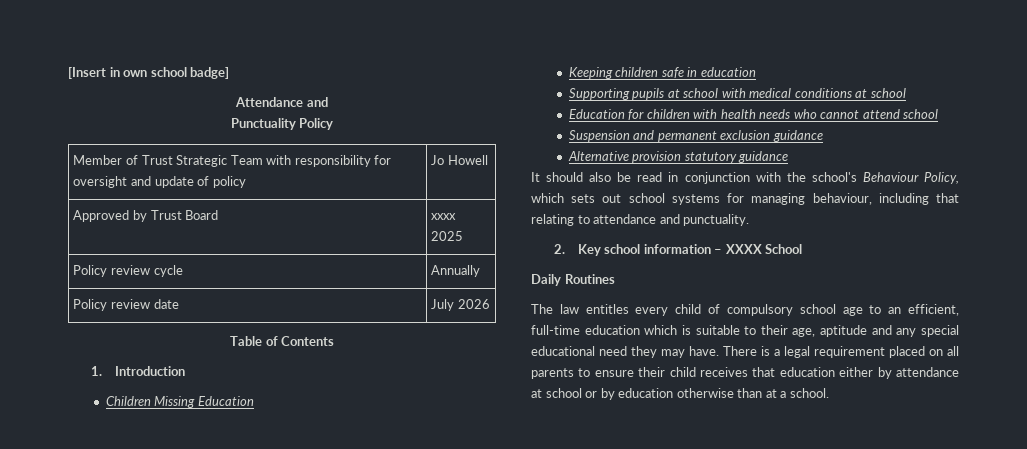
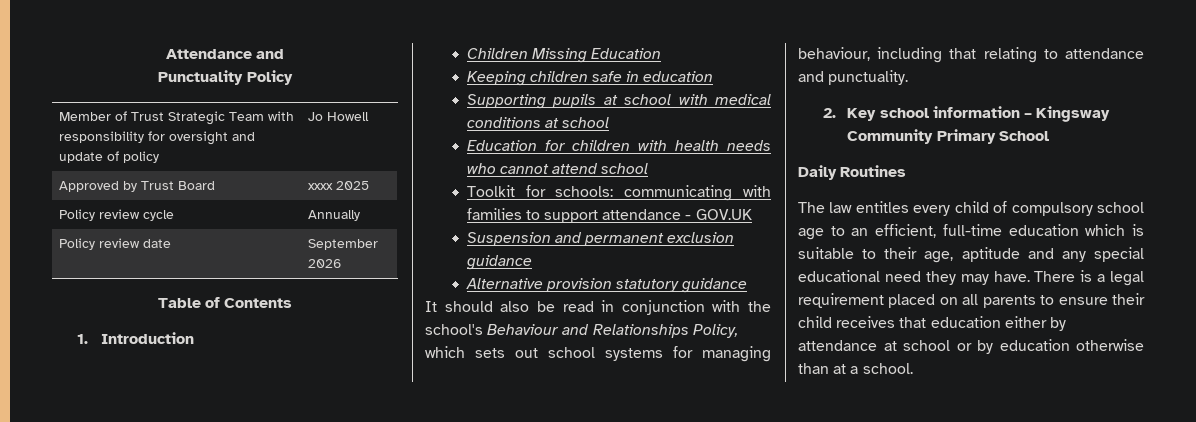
- [Insert in own school badge]
- Policy review date | July 2026
+ Policy review date | September 2026
+ Toolkit for schools: communicating with families to support attendance - GOV.UK
- It should also be read in conjunction with the school's Behaviour Policy, which sets out school systems for managing behaviour, including that relating to attendance and punctuality.
+ It should also be read in conjunction with the school's Behaviour and Relationships Policy, which sets out school systems for managing behaviour, including that relating to attendance and punctuality.
- 2. Key school information – XXXX School
+ 2. Key school information – Kingsway Community Primary School

